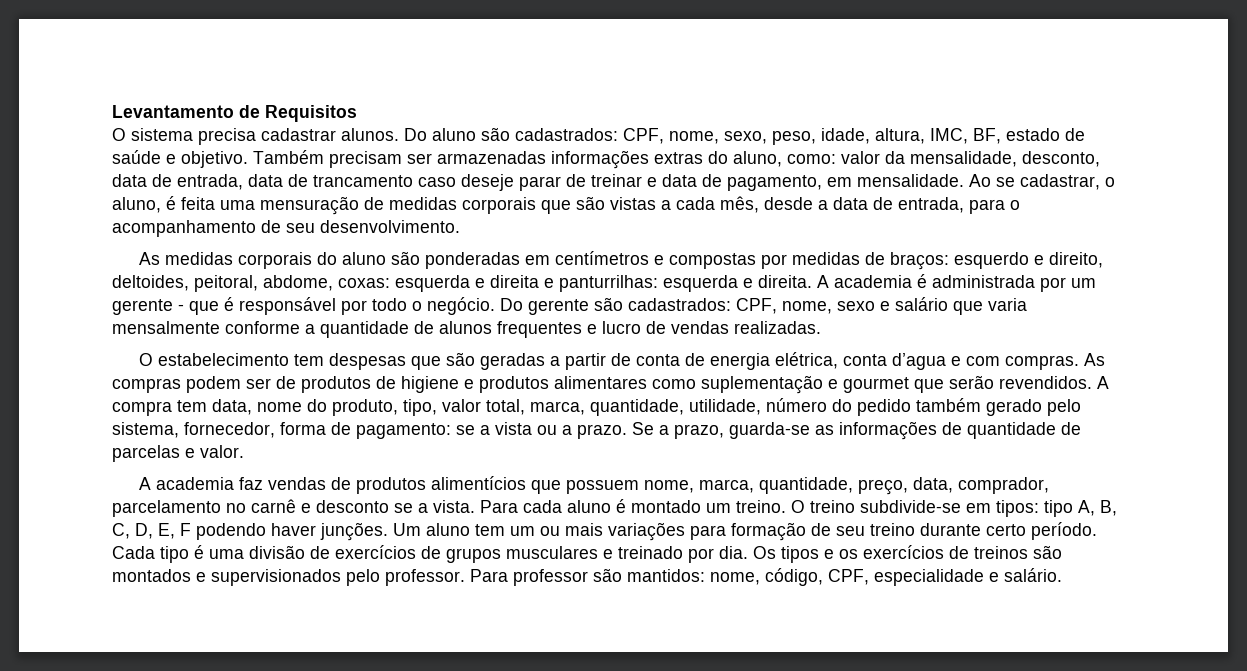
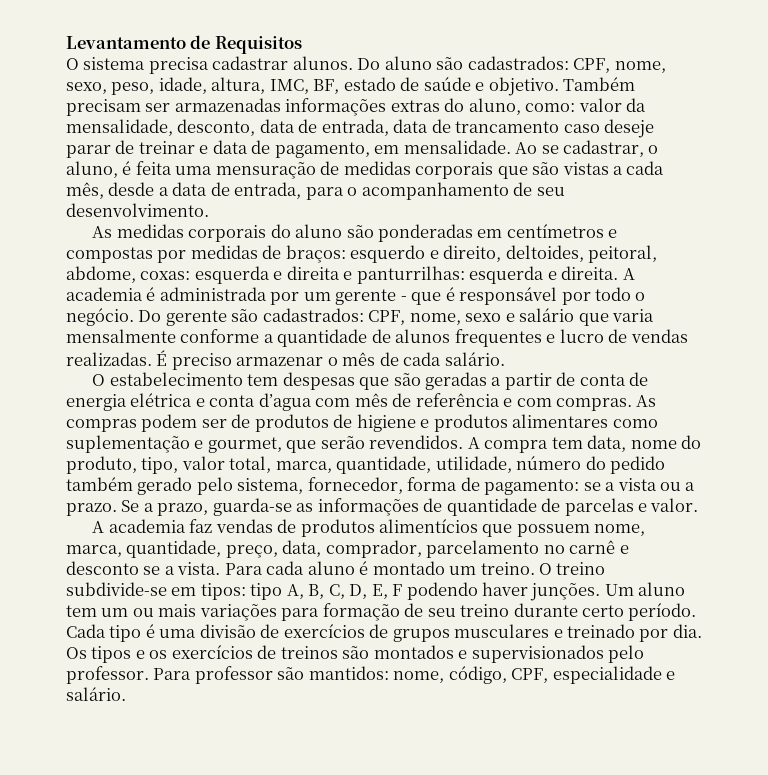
+ É preciso armazenar o mês de cada salário.
- O estabelecimento tem despesas que são geradas a partir de conta de energia elétrica, conta d’agua e com compras.
+ O estabelecimento tem despesas que são geradas a partir de conta de energia elétrica e conta d’agua com mês de referência e com compras.
- As compras podem ser de produtos de higiene e produtos alimentares como suplementação e gourmet que serão revendidos.
+ As compras podem ser de produtos de higiene e produtos alimentares como suplementação e gourmet, que serão revendidos.

